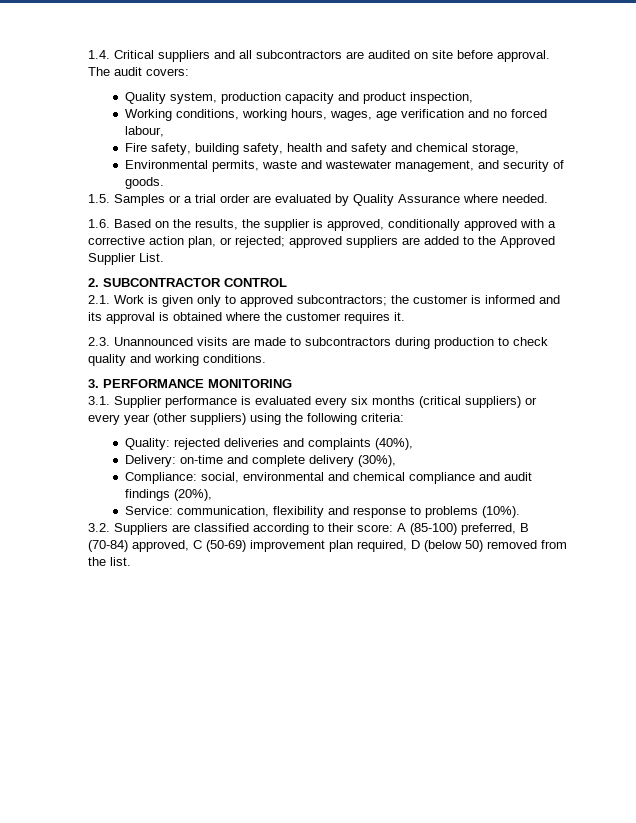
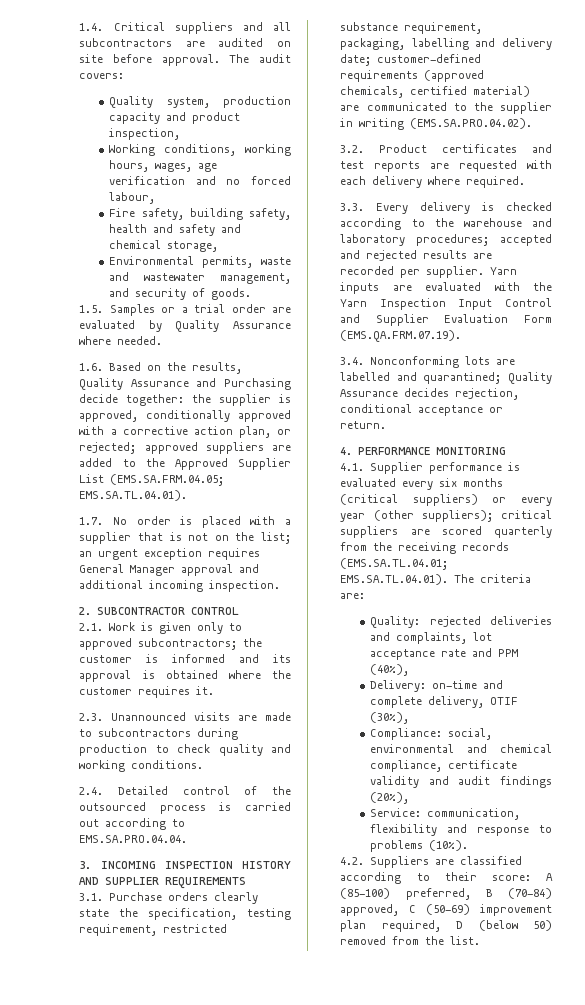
- 1.6. Based on the results, the supplier is approved, conditionally approved with a corrective action plan, or rejected; approved suppliers are added to the Approved Supplier List.
+ 1.6. Based on the results, Quality Assurance and Purchasing decide together: the supplier is approved, conditionally approved with a corrective action plan, or rejected; approved suppliers are added to the Approved Supplier List (EMS.SA.FRM.04.05; EMS.SA.TL.04.01).
+ 1.7. No order is placed with a supplier that is not on the list; an urgent exception requires General Manager approval and additional incoming inspection.
- 3. PERFORMANCE MONITORING
+ 2.4. Detailed control of the outsourced process is carried out according to EMS.SA.PRO.04.04.
+ 3. INCOMING INSPECTION HISTORY AND SUPPLIER REQUIREMENTS
+ 3.1. Purchase orders clearly state the specification, testing requirement, restricted substance requirement, packaging, labelling and delivery date; customer-defined requirements (approved chemicals, certified material) are communicated to the supplier in writing (EMS.SA.PRO.04.02).
+ 3.2. Product certificates and test reports are requested with each delivery where required.
+ 3.3. Every delivery is checked according to the warehouse and laboratory procedures; accepted and rejected results are recorded per supplier. Yarn inputs are evaluated with the Yarn Inspection Input Control and Supplier Evaluation Form (EMS.QA.FRM.07.19).
+ 3.4. Nonconforming lots are labelled and quarantined; Quality Assurance decides rejection, conditional acceptance or return.
+ 4. PERFORMANCE MONITORING
- 3.1. Supplier performance is evaluated every six months (critical suppliers) or every year (other suppliers) using the following criteria:
- Quality: rejected deliveries and complaints (40%),
+ 4.1. Supplier performance is evaluated every six months (critical suppliers) or every year (other suppliers); critical suppliers are scored quarterly from the receiving records (EMS.SA.TL.04.01; EMS.SA.TL.04.01). The criteria are:
+ Quality: rejected deliveries and complaints, lot acceptance rate and PPM (40%),
- Delivery: on-time and complete delivery (30%),
+ Delivery: on-time and complete delivery, OTIF (30%),
- Compliance: social, environmental and chemical compliance and audit findings (20%),
+ Compliance: social, environmental and chemical compliance, certificate validity and audit findings (20%),
- 3.2. Suppliers are classified according to their score: A (85-100) preferred, B (70-84) approved, C (50-69) improvement plan required, D (below 50) removed from the list.
+ 4.2. Suppliers are classified according to their score: A (85-100) preferred, B (70-84) approved, C (50-69) improvement plan required, D (below 50) removed from the list.

